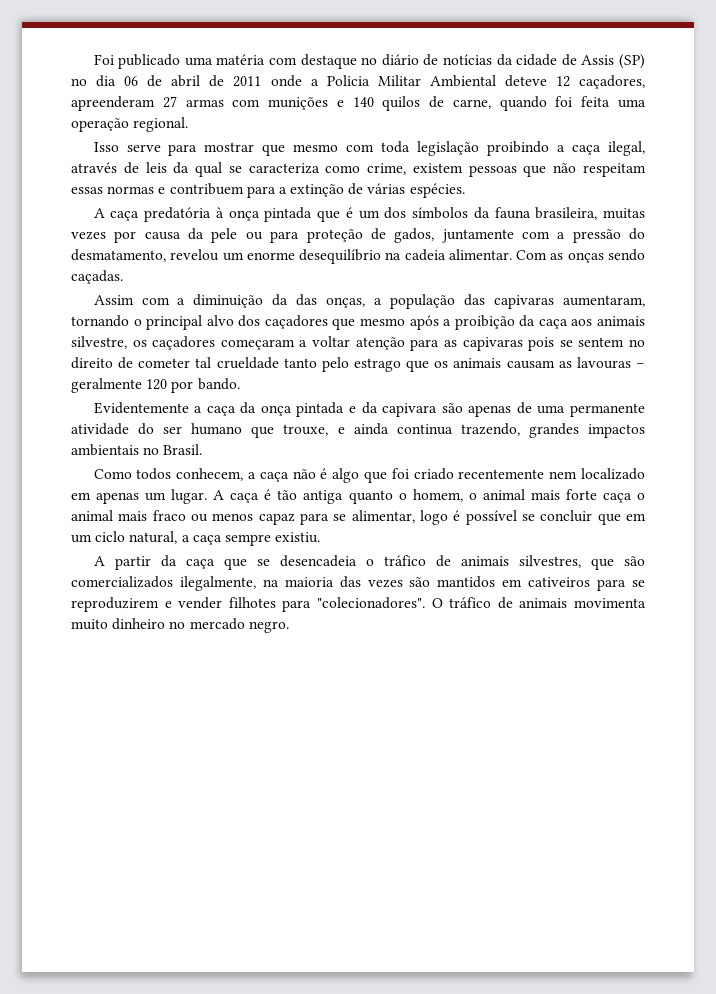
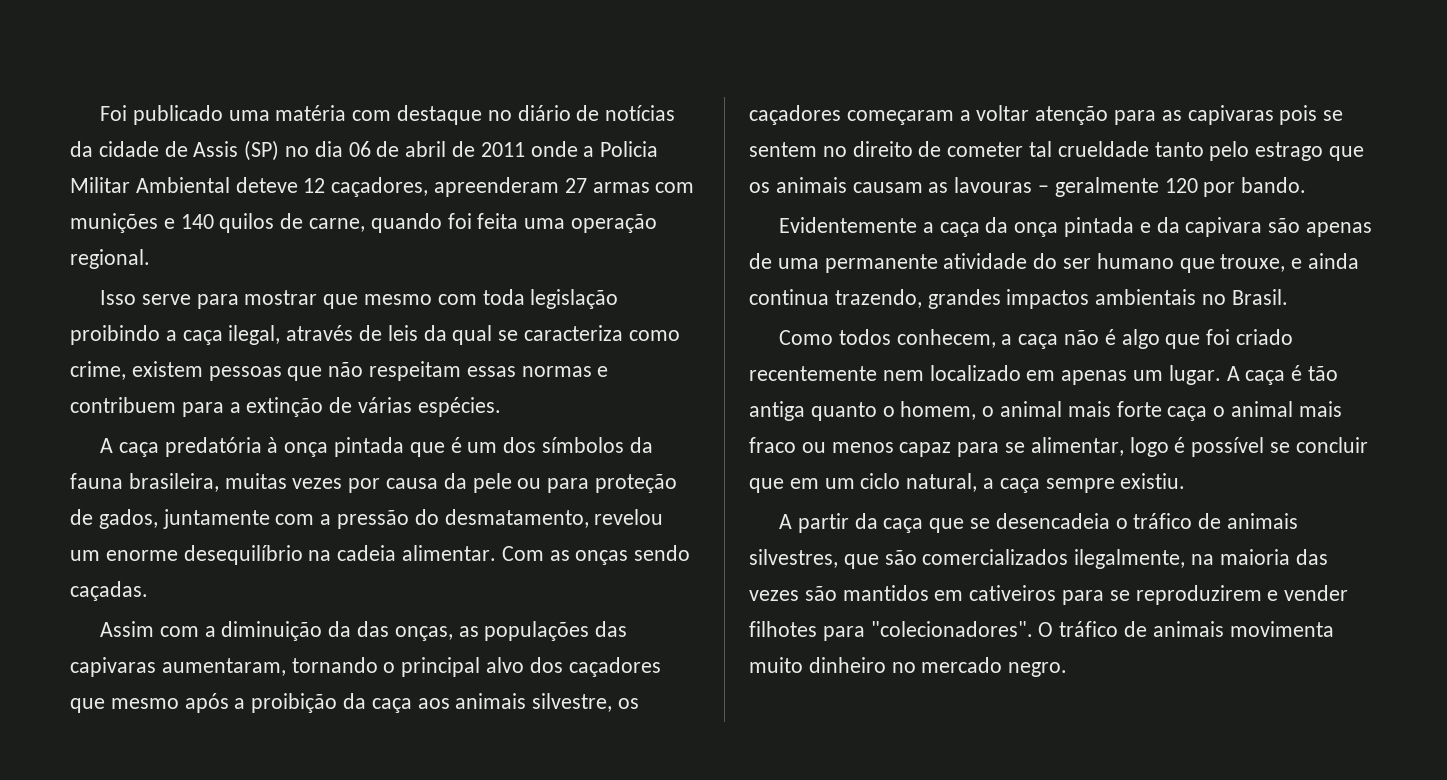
- Assim com a diminuição da das onças, a população das capivaras aumentaram, tornando o principal alvo dos caçadores que mesmo após a proibição da caça aos animais silvestre, os caçadores começaram a voltar atenção para as capivaras pois se sentem no direito de cometer tal crueldade tanto pelo estrago que os animais causam as lavouras – geralmente 120 por bando.
+ Assim com a diminuição da das onças, as populações das capivaras aumentaram, tornando o principal alvo dos caçadores que mesmo após a proibição da caça aos animais silvestre, os caçadores começaram a voltar atenção para as capivaras pois se sentem no direito de cometer tal crueldade tanto pelo estrago que os animais causam as lavouras – geralmente 120 por bando.

